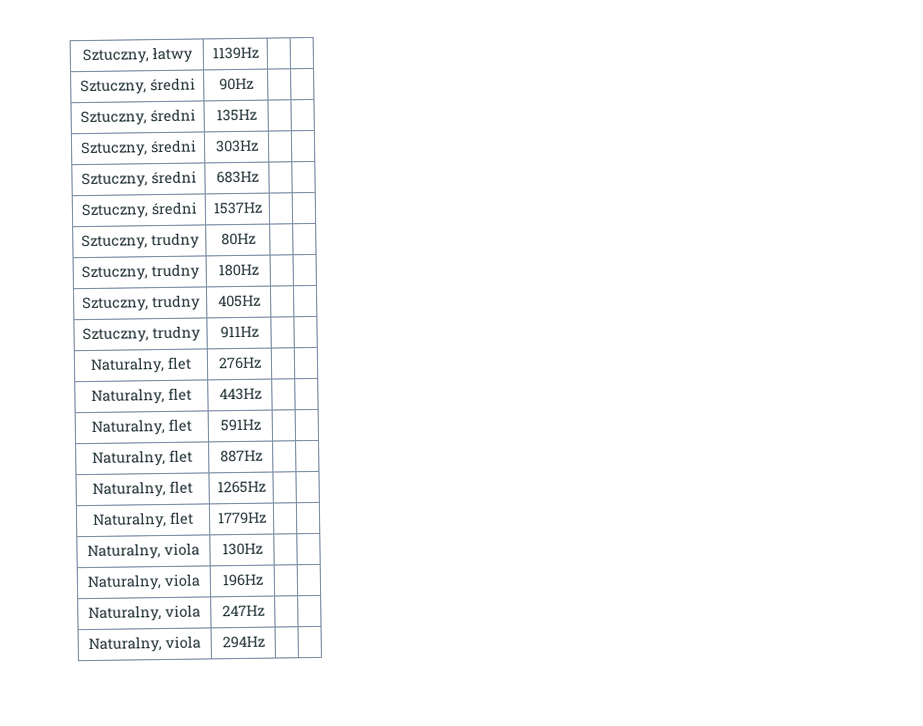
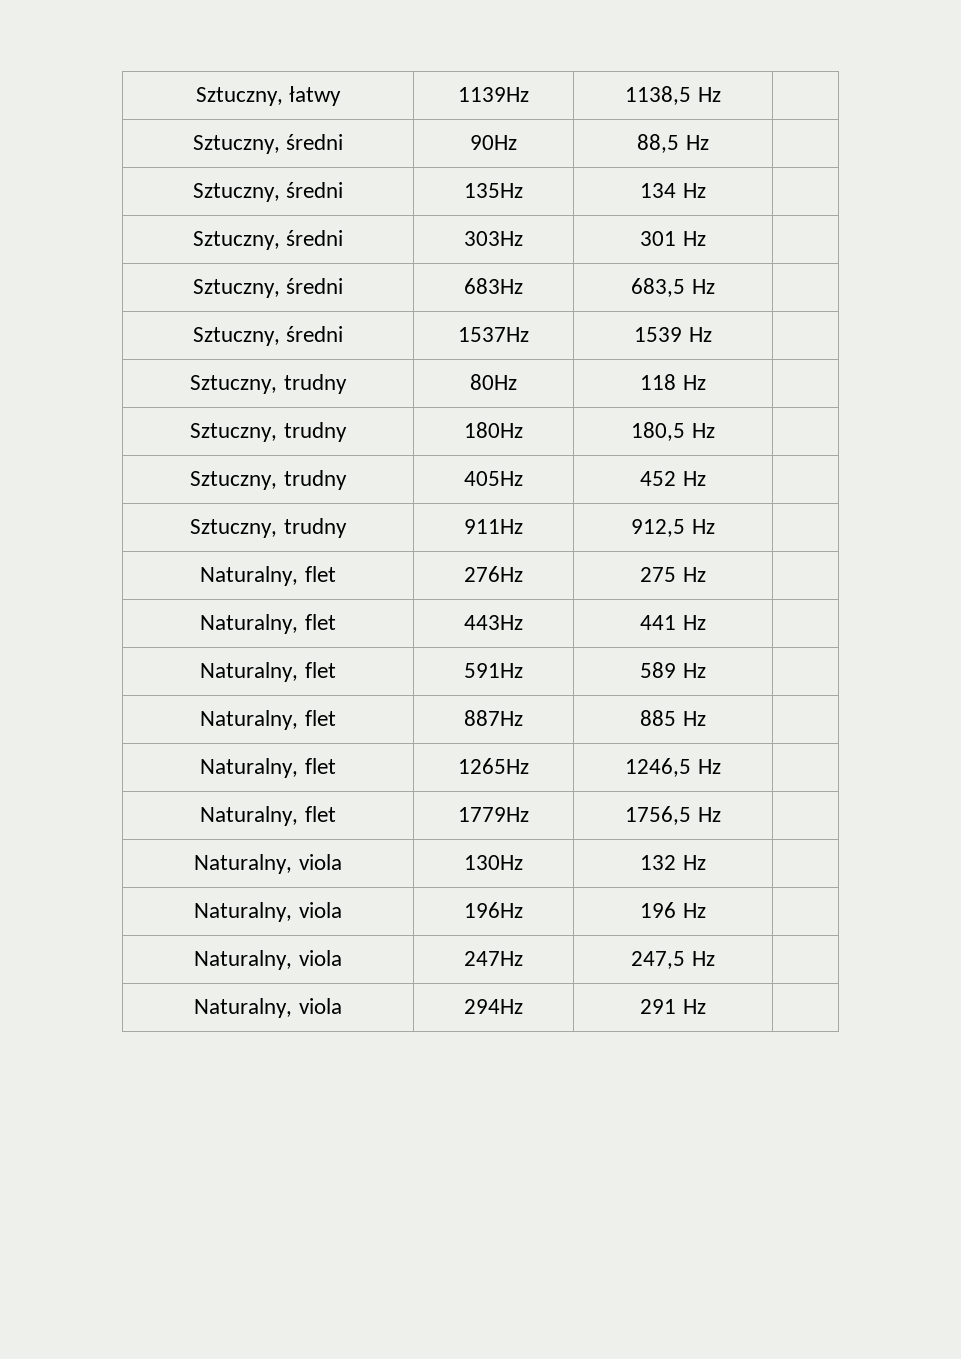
- Sztuczny, łatwy | 1139Hz | |
+ Sztuczny, łatwy | 1139Hz | 1138,5 Hz |
- Sztuczny, średni | 90Hz | |
+ Sztuczny, średni | 90Hz | 88,5 Hz |
- Sztuczny, średni | 135Hz | |
+ Sztuczny, średni | 135Hz | 134 Hz |
- Sztuczny, średni | 303Hz | |
+ Sztuczny, średni | 303Hz | 301 Hz |
- Sztuczny, średni | 683Hz | |
+ Sztuczny, średni | 683Hz | 683,5 Hz |
- Sztuczny, średni | 1537Hz | |
+ Sztuczny, średni | 1537Hz | 1539 Hz |
- Sztuczny, trudny | 80Hz | |
+ Sztuczny, trudny | 80Hz | 118 Hz |
- Sztuczny, trudny | 180Hz | |
+ Sztuczny, trudny | 180Hz | 180,5 Hz |
- Sztuczny, trudny | 405Hz | |
+ Sztuczny, trudny | 405Hz | 452 Hz |
- Sztuczny, trudny | 911Hz | |
+ Sztuczny, trudny | 911Hz | 912,5 Hz |
- Naturalny, flet | 276Hz | |
+ Naturalny, flet | 276Hz | 275 Hz |
- Naturalny, flet | 443Hz | |
+ Naturalny, flet | 443Hz | 441 Hz |
- Naturalny, flet | 591Hz | |
+ Naturalny, flet | 591Hz | 589 Hz |
- Naturalny, flet | 887Hz | |
+ Naturalny, flet | 887Hz | 885 Hz |
- Naturalny, flet | 1265Hz | |
+ Naturalny, flet | 1265Hz | 1246,5 Hz |
- Naturalny, flet | 1779Hz | |
+ Naturalny, flet | 1779Hz | 1756,5 Hz |
- Naturalny, viola | 130Hz | |
+ Naturalny, viola | 130Hz | 132 Hz |
- Naturalny, viola | 196Hz | |
+ Naturalny, viola | 196Hz | 196 Hz |
- Naturalny, viola | 247Hz | |
+ Naturalny, viola | 247Hz | 247,5 Hz |
- Naturalny, viola | 294Hz | |
+ Naturalny, viola | 294Hz | 291 Hz |

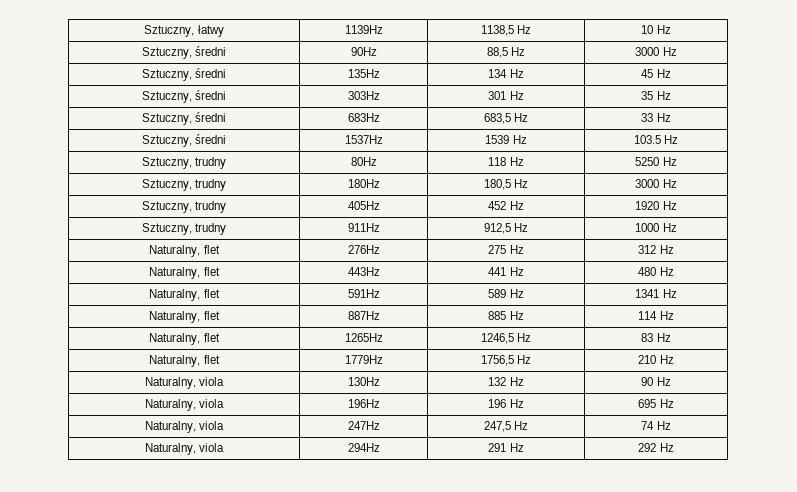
- Sztuczny, łatwy | 1139Hz | 1138,5 Hz |
+ Sztuczny, łatwy | 1139Hz | 1138,5 Hz | 10 Hz
- Sztuczny, średni | 90Hz | 88,5 Hz |
+ Sztuczny, średni | 90Hz | 88,5 Hz | 3000 Hz
- Sztuczny, średni | 135Hz | 134 Hz |
+ Sztuczny, średni | 135Hz | 134 Hz | 45 Hz
- Sztuczny, średni | 303Hz | 301 Hz |
+ Sztuczny, średni | 303Hz | 301 Hz | 35 Hz
- Sztuczny, średni | 683Hz | 683,5 Hz |
+ Sztuczny, średni | 683Hz | 683,5 Hz | 33 Hz
- Sztuczny, średni | 1537Hz | 1539 Hz |
+ Sztuczny, średni | 1537Hz | 1539 Hz | 103.5 Hz
- Sztuczny, trudny | 80Hz | 118 Hz |
+ Sztuczny, trudny | 80Hz | 118 Hz | 5250 Hz
- Sztuczny, trudny | 180Hz | 180,5 Hz |
+ Sztuczny, trudny | 180Hz | 180,5 Hz | 3000 Hz
- Sztuczny, trudny | 405Hz | 452 Hz |
+ Sztuczny, trudny | 405Hz | 452 Hz | 1920 Hz
- Sztuczny, trudny | 911Hz | 912,5 Hz |
+ Sztuczny, trudny | 911Hz | 912,5 Hz | 1000 Hz
- Naturalny, flet | 276Hz | 275 Hz |
+ Naturalny, flet | 276Hz | 275 Hz | 312 Hz
- Naturalny, flet | 443Hz | 441 Hz |
+ Naturalny, flet | 443Hz | 441 Hz | 480 Hz
- Naturalny, flet | 591Hz | 589 Hz |
+ Naturalny, flet | 591Hz | 589 Hz | 1341 Hz
- Naturalny, flet | 887Hz | 885 Hz |
+ Naturalny, flet | 887Hz | 885 Hz | 114 Hz
- Naturalny, flet | 1265Hz | 1246,5 Hz |
+ Naturalny, flet | 1265Hz | 1246,5 Hz | 83 Hz
- Naturalny, flet | 1779Hz | 1756,5 Hz |
+ Naturalny, flet | 1779Hz | 1756,5 Hz | 210 Hz
- Naturalny, viola | 130Hz | 132 Hz |
+ Naturalny, viola | 130Hz | 132 Hz | 90 Hz
- Naturalny, viola | 196Hz | 196 Hz |
+ Naturalny, viola | 196Hz | 196 Hz | 695 Hz
- Naturalny, viola | 247Hz | 247,5 Hz |
+ Naturalny, viola | 247Hz | 247,5 Hz | 74 Hz
- Naturalny, viola | 294Hz | 291 Hz |
+ Naturalny, viola | 294Hz | 291 Hz | 292 Hz

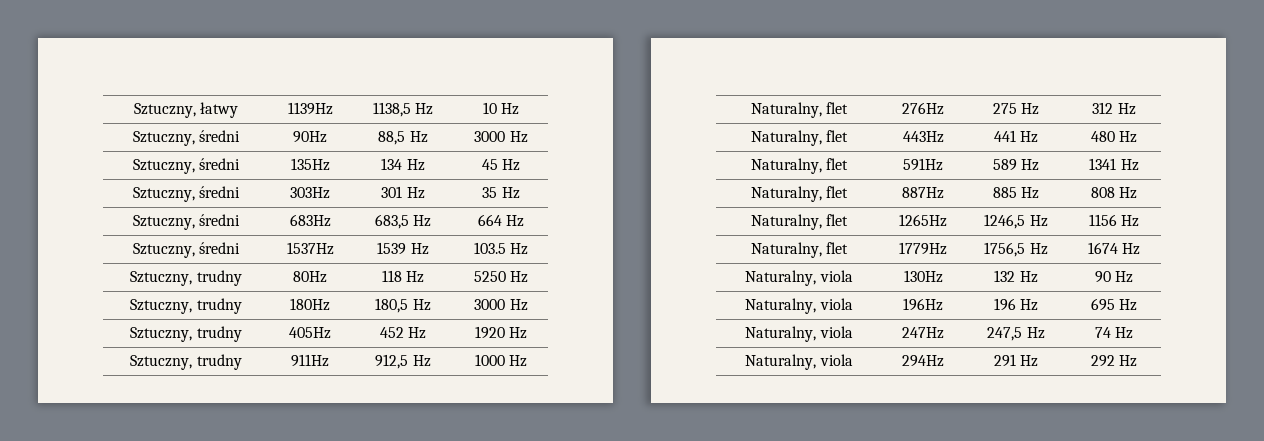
- Sztuczny, średni | 683Hz | 683,5 Hz | 33 Hz
+ Sztuczny, średni | 683Hz | 683,5 Hz | 664 Hz
- Naturalny, flet | 887Hz | 885 Hz | 114 Hz
+ Naturalny, flet | 887Hz | 885 Hz | 808 Hz
- Naturalny, flet | 1265Hz | 1246,5 Hz | 83 Hz
+ Naturalny, flet | 1265Hz | 1246,5 Hz | 1156 Hz
- Naturalny, flet | 1779Hz | 1756,5 Hz | 210 Hz
+ Naturalny, flet | 1779Hz | 1756,5 Hz | 1674 Hz

